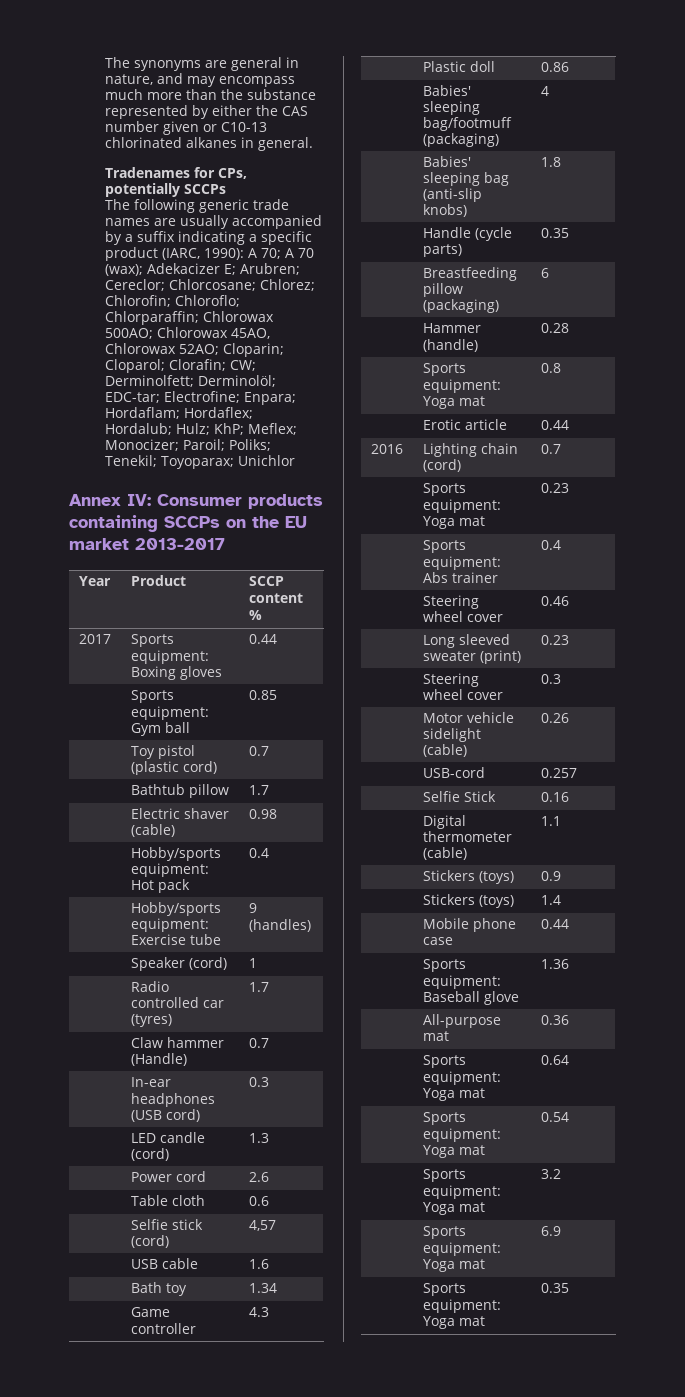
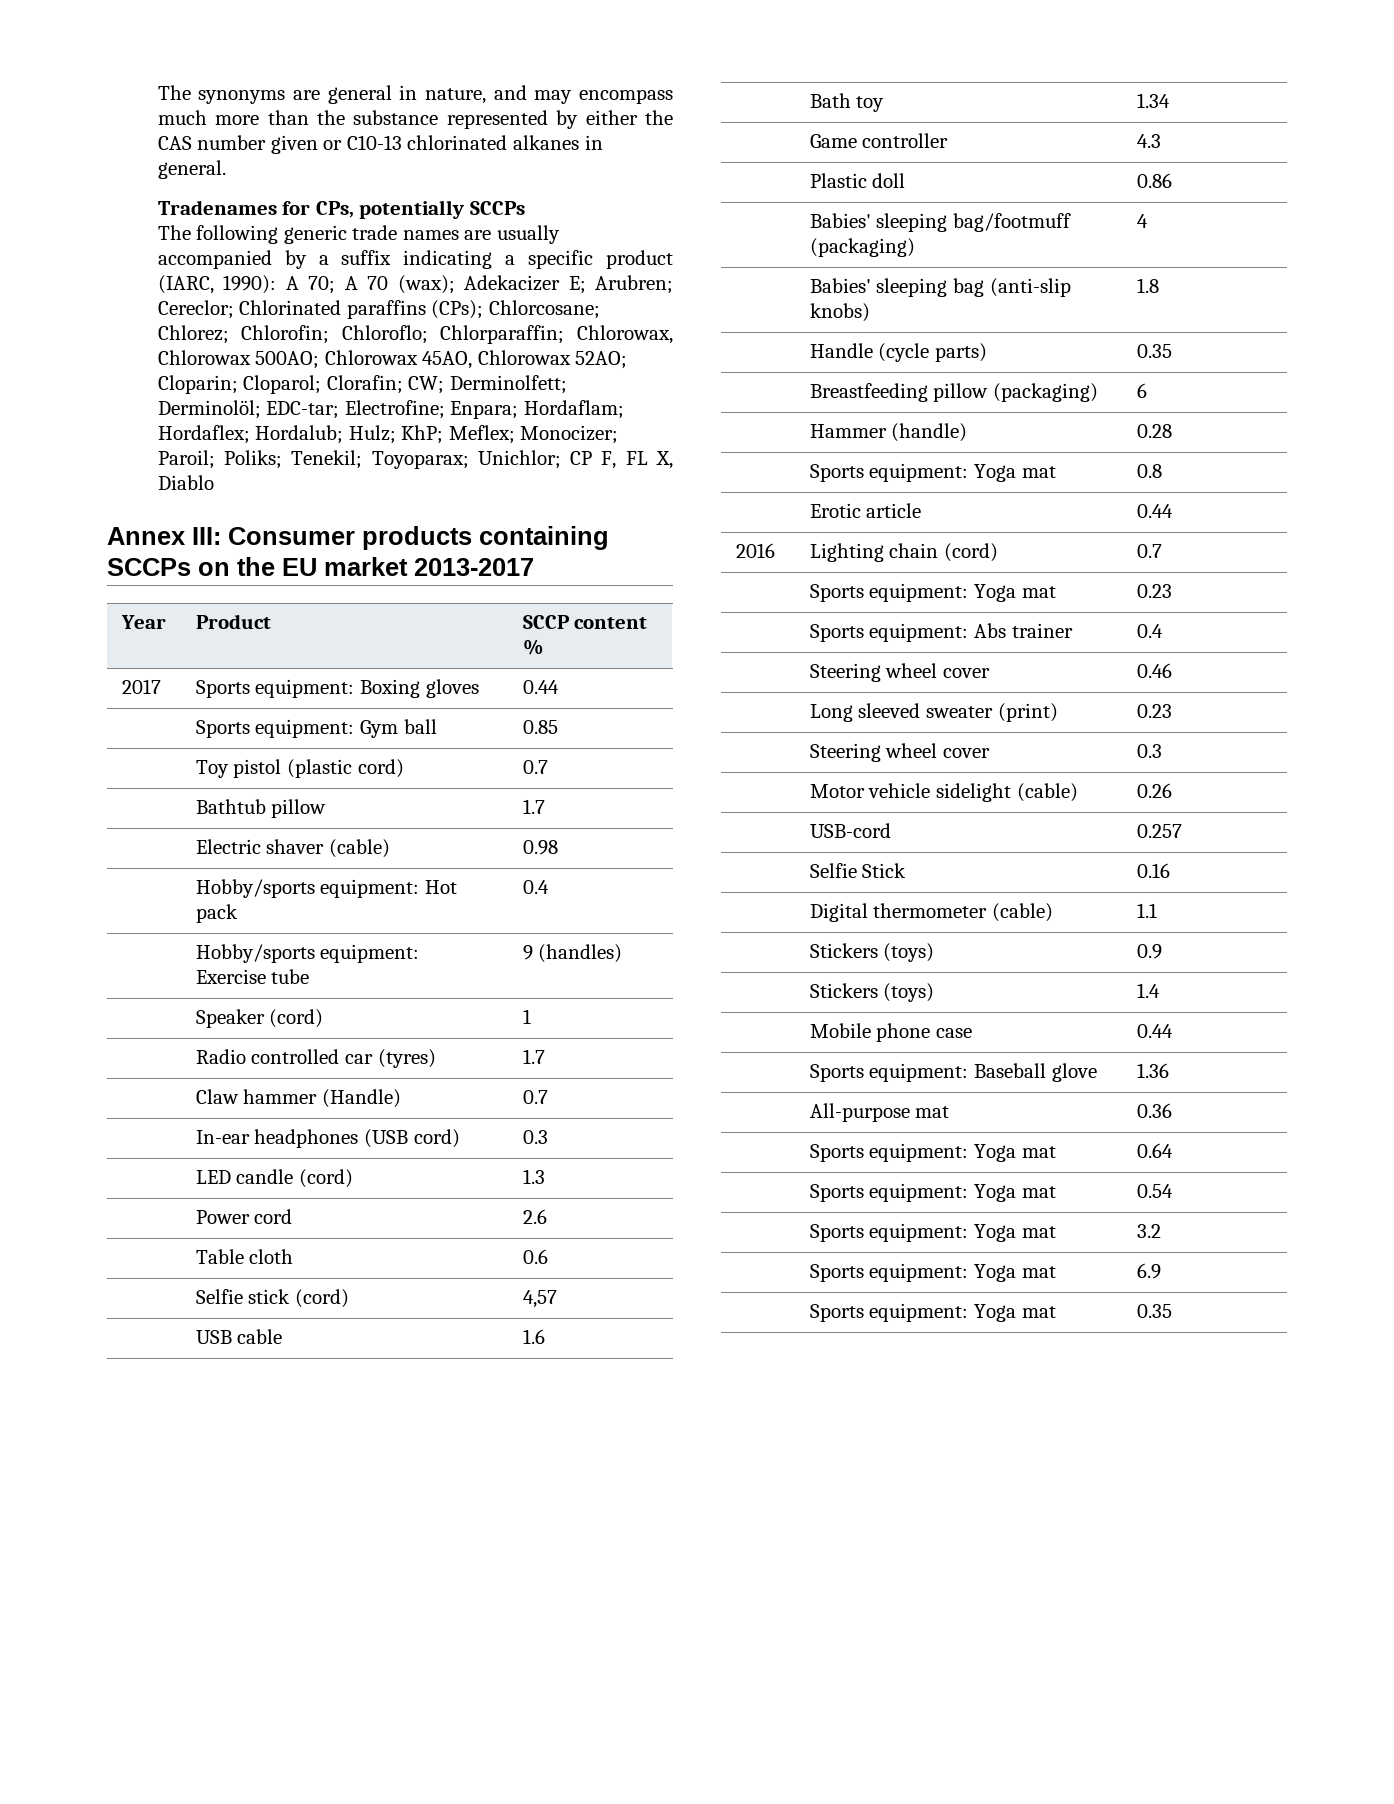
- The following generic trade names are usually accompanied by a suffix indicating a specific product (IARC, 1990): A 70; A 70 (wax); Adekacizer E; Arubren; Cereclor; Chlorcosane; Chlorez; Chlorofin; Chloroflo; Chlorparaffin; Chlorowax 500AO; Chlorowax 45AO, Chlorowax 52AO; Cloparin; Cloparol; Clorafin; CW; Derminolfett; Derminolöl; EDC-tar; Electrofine; Enpara; Hordaflam; Hordaflex; Hordalub; Hulz; KhP; Meflex; Monocizer; Paroil; Poliks; Tenekil; Toyoparax; Unichlor
+ The following generic trade names are usually accompanied by a suffix indicating a specific product (IARC, 1990): A 70; A 70 (wax); Adekacizer E; Arubren; Cereclor; Chlorinated paraffins (CPs); Chlorcosane; Chlorez; Chlorofin; Chloroflo; Chlorparaffin; Chlorowax, Chlorowax 500AO; Chlorowax 45AO, Chlorowax 52AO; Cloparin; Cloparol; Clorafin; CW; Derminolfett; Derminolöl; EDC-tar; Electrofine; Enpara; Hordaflam; Hordaflex; Hordalub; Hulz; KhP; Meflex; Monocizer; Paroil; Poliks; Tenekil; Toyoparax; Unichlor; CP F, FL X, Diablo
- Annex IV: Consumer products containing SCCPs on the EU market 2013-2017
+ Annex III: Consumer products containing SCCPs on the EU market 2013-2017

